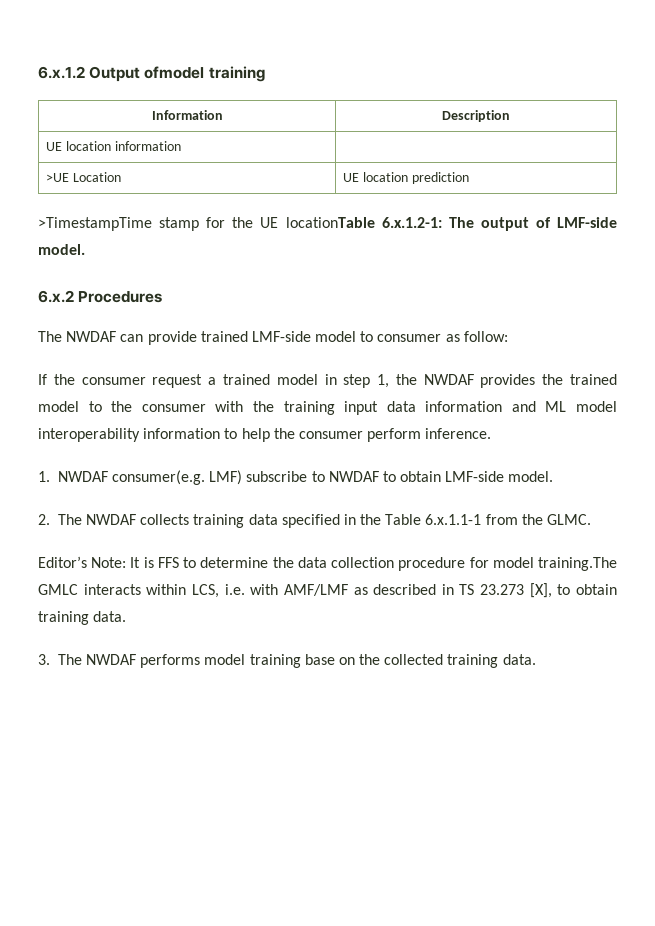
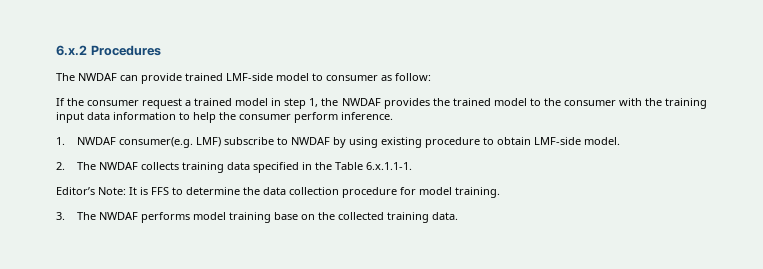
- 6.x.1.2 Output ofmodel training
- Information | Description
- UE location information |
- >UE Location | UE location prediction
- >TimestampTime stamp for the UE locationTable 6.x.1.2-1: The output of LMF-side model.
- If the consumer request a trained model in step 1, the NWDAF provides the trained model to the consumer with the training input data information and ML model interoperability information to help the consumer perform inference.
+ If the consumer request a trained model in step 1, the NWDAF provides the trained model to the consumer with the training input data information to help the consumer perform inference.
- 1. NWDAF consumer(e.g. LMF) subscribe to NWDAF to obtain LMF-side model.
+ 1. NWDAF consumer(e.g. LMF) subscribe to NWDAF by using existing procedure to obtain LMF-side model.
- 2. The NWDAF collects training data specified in the Table 6.x.1.1-1 from the GLMC.
+ 2. The NWDAF collects training data specified in the Table 6.x.1.1-1.
- Editor’s Note: It is FFS to determine the data collection procedure for model training.The GMLC interacts within LCS, i.e. with AMF/LMF as described in TS 23.273 [X], to obtain training data.
+ Editor’s Note: It is FFS to determine the data collection procedure for model training.

